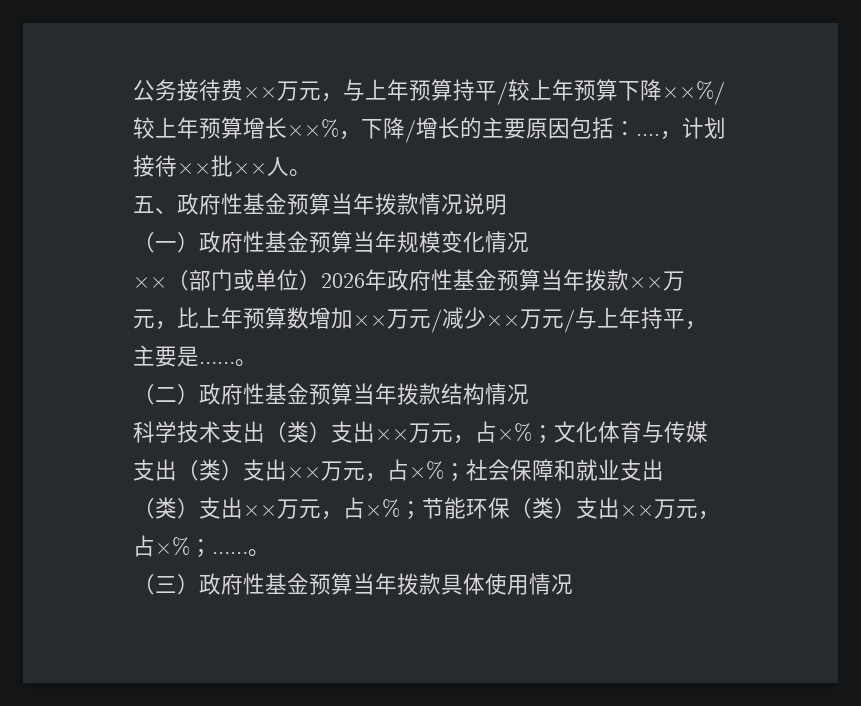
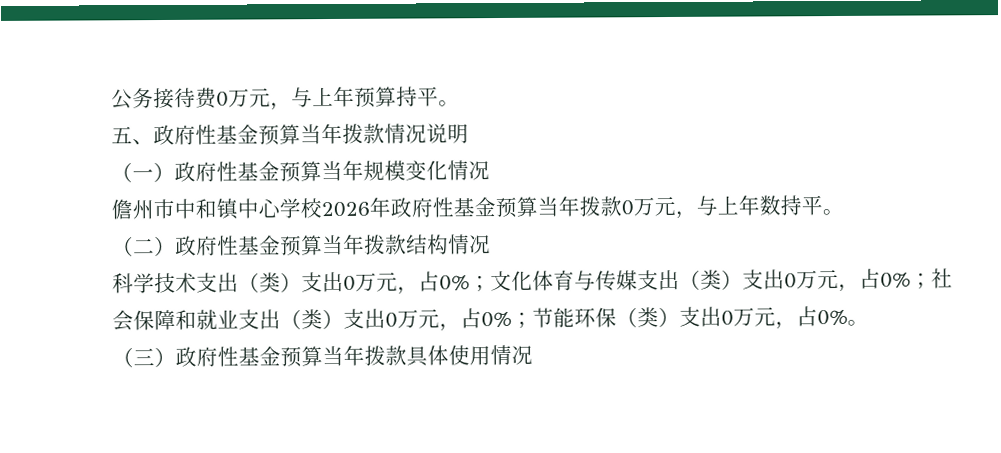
- 公务接待费××万元，与上年预算持平/较上年预算下降××%/较上年预算增长××%，下降/增长的主要原因包括：....，计划接待××批××人。
+ 公务接待费0万元，与上年预算持平。
- ××（部门或单位）2026年政府性基金预算当年拨款××万元，比上年预算数增加××万元/减少××万元/与上年持平，主要是……。
+ 儋州市中和镇中心学校2026年政府性基金预算当年拨款0万元，与上年数持平。
- 科学技术支出（类）支出××万元，占×%；文化体育与传媒支出（类）支出××万元，占×%；社会保障和就业支出（类）支出××万元，占×%；节能环保（类）支出××万元，占×%；……。
+ 科学技术支出（类）支出0万元，占0%；文化体育与传媒支出（类）支出0万元，占0%；社会保障和就业支出（类）支出0万元，占0%；节能环保（类）支出0万元，占0%。

